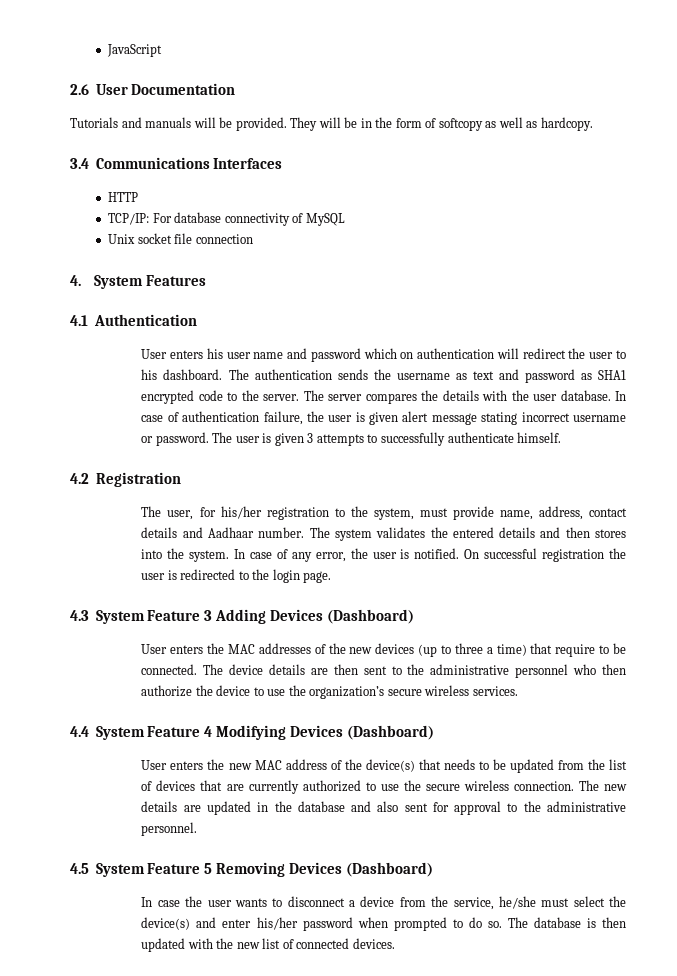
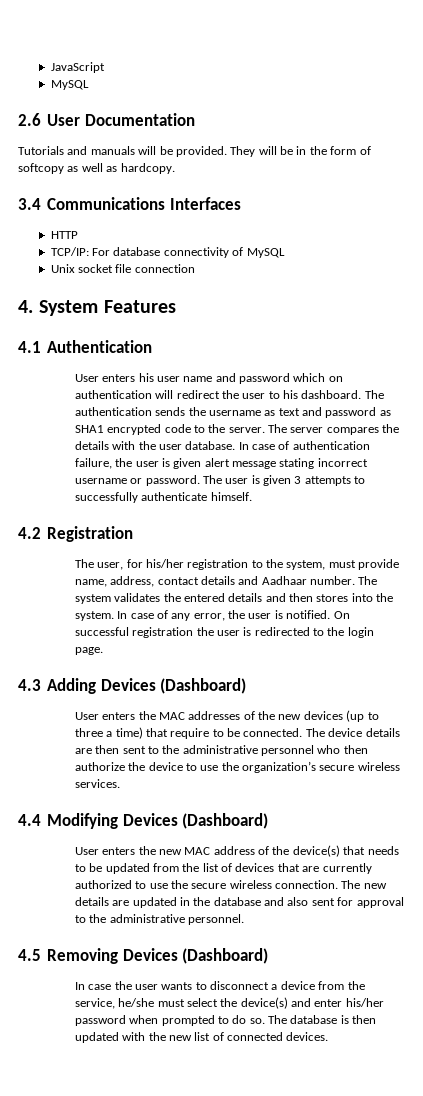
  JavaScript
+ MySQL
- 4.3 System Feature 3 Adding Devices (Dashboard)
+ 4.3 Adding Devices (Dashboard)
- 4.4 System Feature 4 Modifying Devices (Dashboard)
+ 4.4 Modifying Devices (Dashboard)
- 4.5 System Feature 5 Removing Devices (Dashboard)
+ 4.5 Removing Devices (Dashboard)

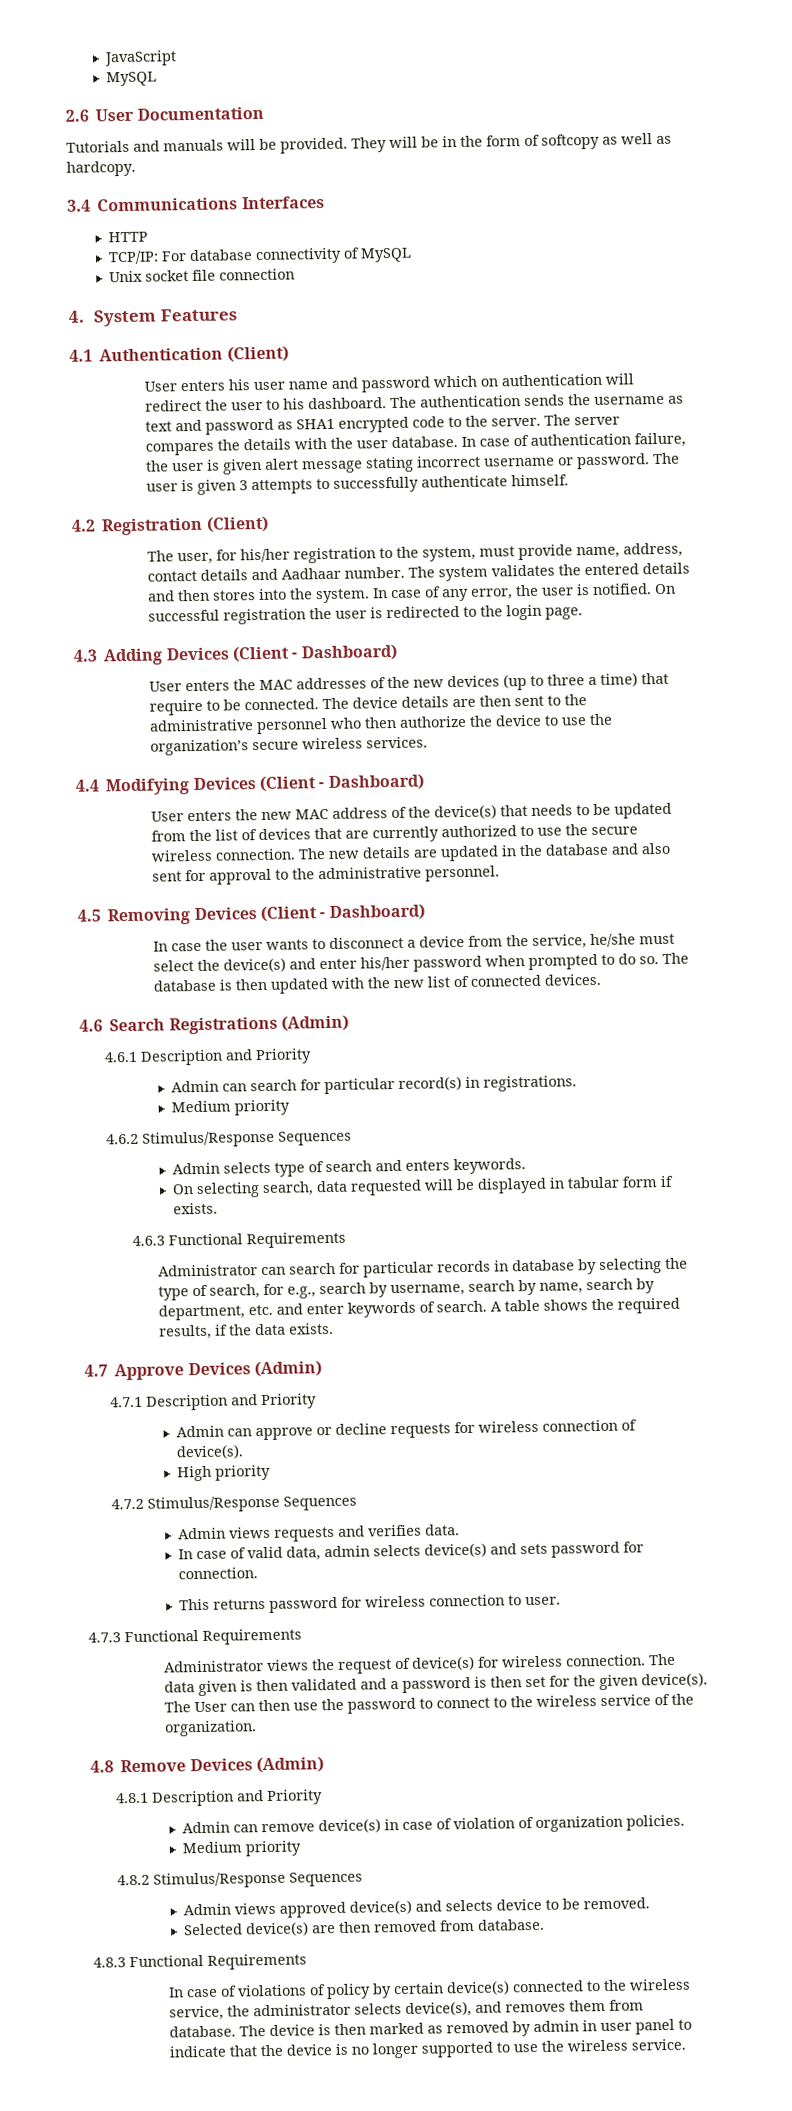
- 4.1 Authentication
+ 4.1 Authentication (Client)
- 4.2 Registration
+ 4.2 Registration (Client)
- 4.3 Adding Devices (Dashboard)
+ 4.3 Adding Devices (Client - Dashboard)
- 4.4 Modifying Devices (Dashboard)
+ 4.4 Modifying Devices (Client - Dashboard)
- 4.5 Removing Devices (Dashboard)
+ 4.5 Removing Devices (Client - Dashboard)
+ 4.6 Search Registrations (Admin)
+ 4.6.1 Description and Priority
+ Admin can search for particular record(s) in registrations.
+ Medium priority
+ 4.6.2 Stimulus/Response Sequences
+ Admin selects type of search and enters keywords.
+ On selecting search, data requested will be displayed in tabular form if exists.
+ 4.6.3 Functional Requirements
+ Administrator can search for particular records in database by selecting the type of search, for e.g., search by username, search by name, search by department, etc. and enter keywords of search. A table shows the required results, if the data exists.
+ 4.7 Approve Devices (Admin)
+ 4.7.1 Description and Priority
+ Admin can approve or decline requests for wireless connection of device(s).
+ High priority
+ 4.7.2 Stimulus/Response Sequences
+ Admin views requests and verifies data.
+ In case of valid data, admin selects device(s) and sets password for connection.
+ This returns password for wireless connection to user.
+ 4.7.3 Functional Requirements
+ Administrator views the request of device(s) for wireless connection. The data given is then validated and a password is then set for the given device(s). The User can then use the password to connect to the wireless service of the organization.
+ 4.8 Remove Devices (Admin)
+ 4.8.1 Description and Priority
+ Admin can remove device(s) in case of violation of organization policies.
+ Medium priority
+ 4.8.2 Stimulus/Response Sequences
+ Admin views approved device(s) and selects device to be removed.
+ Selected device(s) are then removed from database.
+ 4.8.3 Functional Requirements
+ In case of violations of policy by certain device(s) connected to the wireless service, the administrator selects device(s), and removes them from database. The device is then marked as removed by admin in user panel to indicate that the device is no longer supported to use the wireless service.

